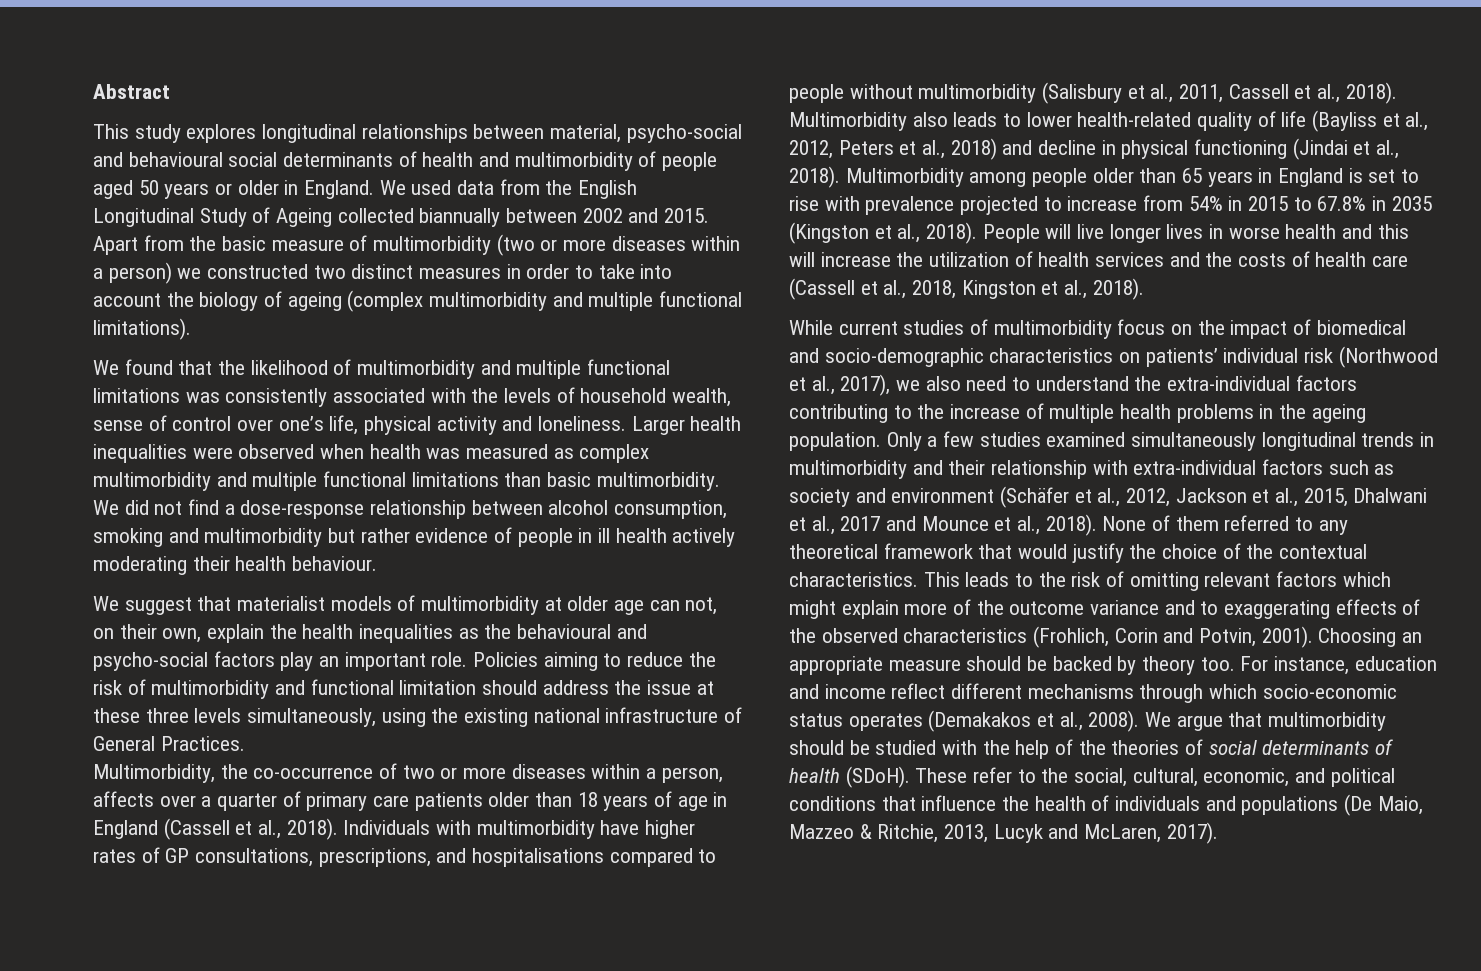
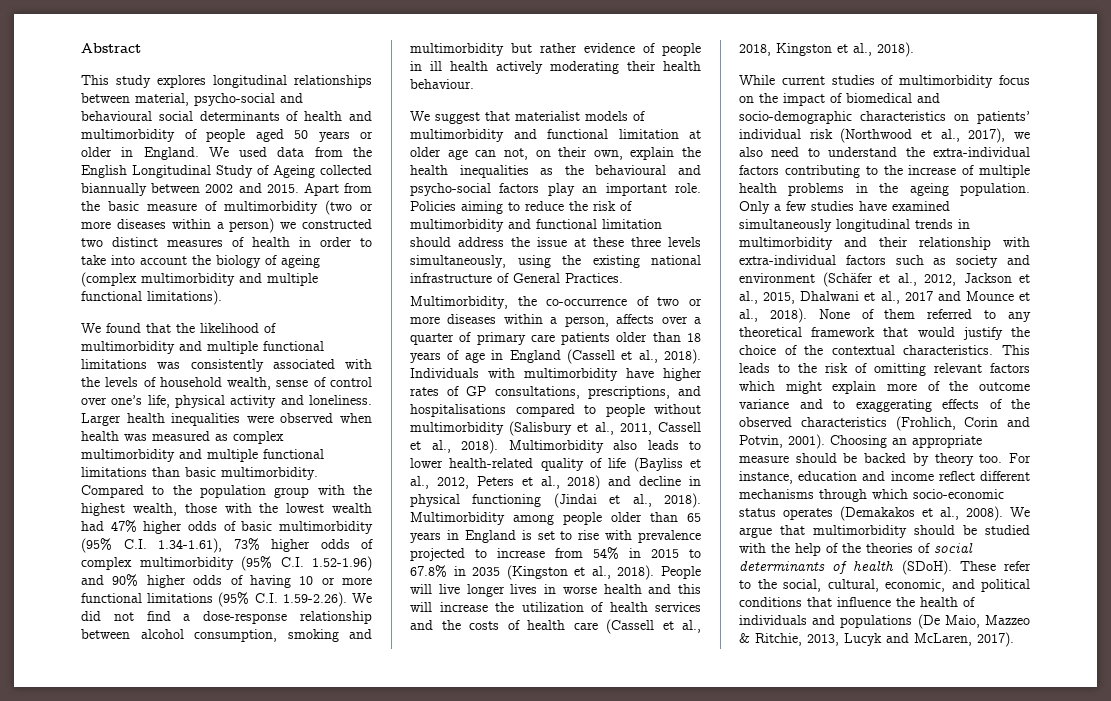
- Apart from the basic measure of multimorbidity (two or more diseases within a person) we constructed two distinct measures in order to take into account the biology of ageing (complex multimorbidity and multiple functional limitations).
+ Apart from the basic measure of multimorbidity (two or more diseases within a person) we constructed two distinct measures of health in order to take into account the biology of ageing (complex multimorbidity and multiple functional limitations).
- We did not find a dose-response relationship between alcohol consumption, smoking and multimorbidity but rather evidence of people in ill health actively moderating their health behaviour.
+ Compared to the population group with the highest wealth, those with the lowest wealth had 47% higher odds of basic multimorbidity (95% C.I. 1.34-1.61), 73% higher odds of complex multimorbidity (95% C.I. 1.52-1.96) and 90% higher odds of having 10 or more functional limitations (95% C.I. 1.59-2.26). We did not find a dose-response relationship between alcohol consumption, smoking and multimorbidity but rather evidence of people in ill health actively moderating their health behaviour.
- We suggest that materialist models of multimorbidity at older age can not, on their own, explain the health inequalities as the behavioural and psycho-social factors play an important role.
+ We suggest that materialist models of multimorbidity and functional limitation at older age can not, on their own, explain the health inequalities as the behavioural and psycho-social factors play an important role.
- Only a few studies examined simultaneously longitudinal trends in multimorbidity and their relationship with extra-individual factors such as society and environment (Schäfer et al., 2012, Jackson et al., 2015, Dhalwani et al., 2017 and Mounce et al., 2018).
+ Only a few studies have examined simultaneously longitudinal trends in multimorbidity and their relationship with extra-individual factors such as society and environment (Schäfer et al., 2012, Jackson et al., 2015, Dhalwani et al., 2017 and Mounce et al., 2018).

